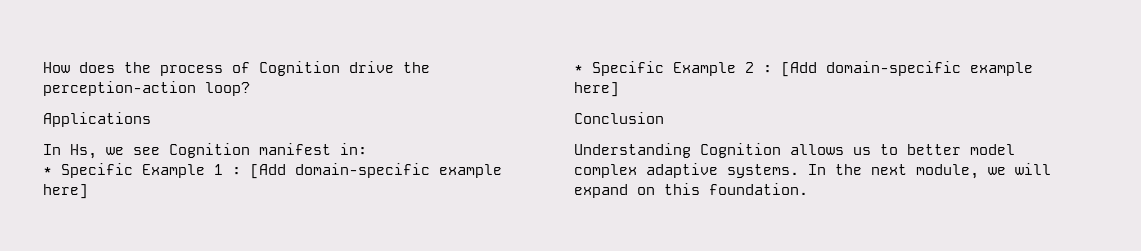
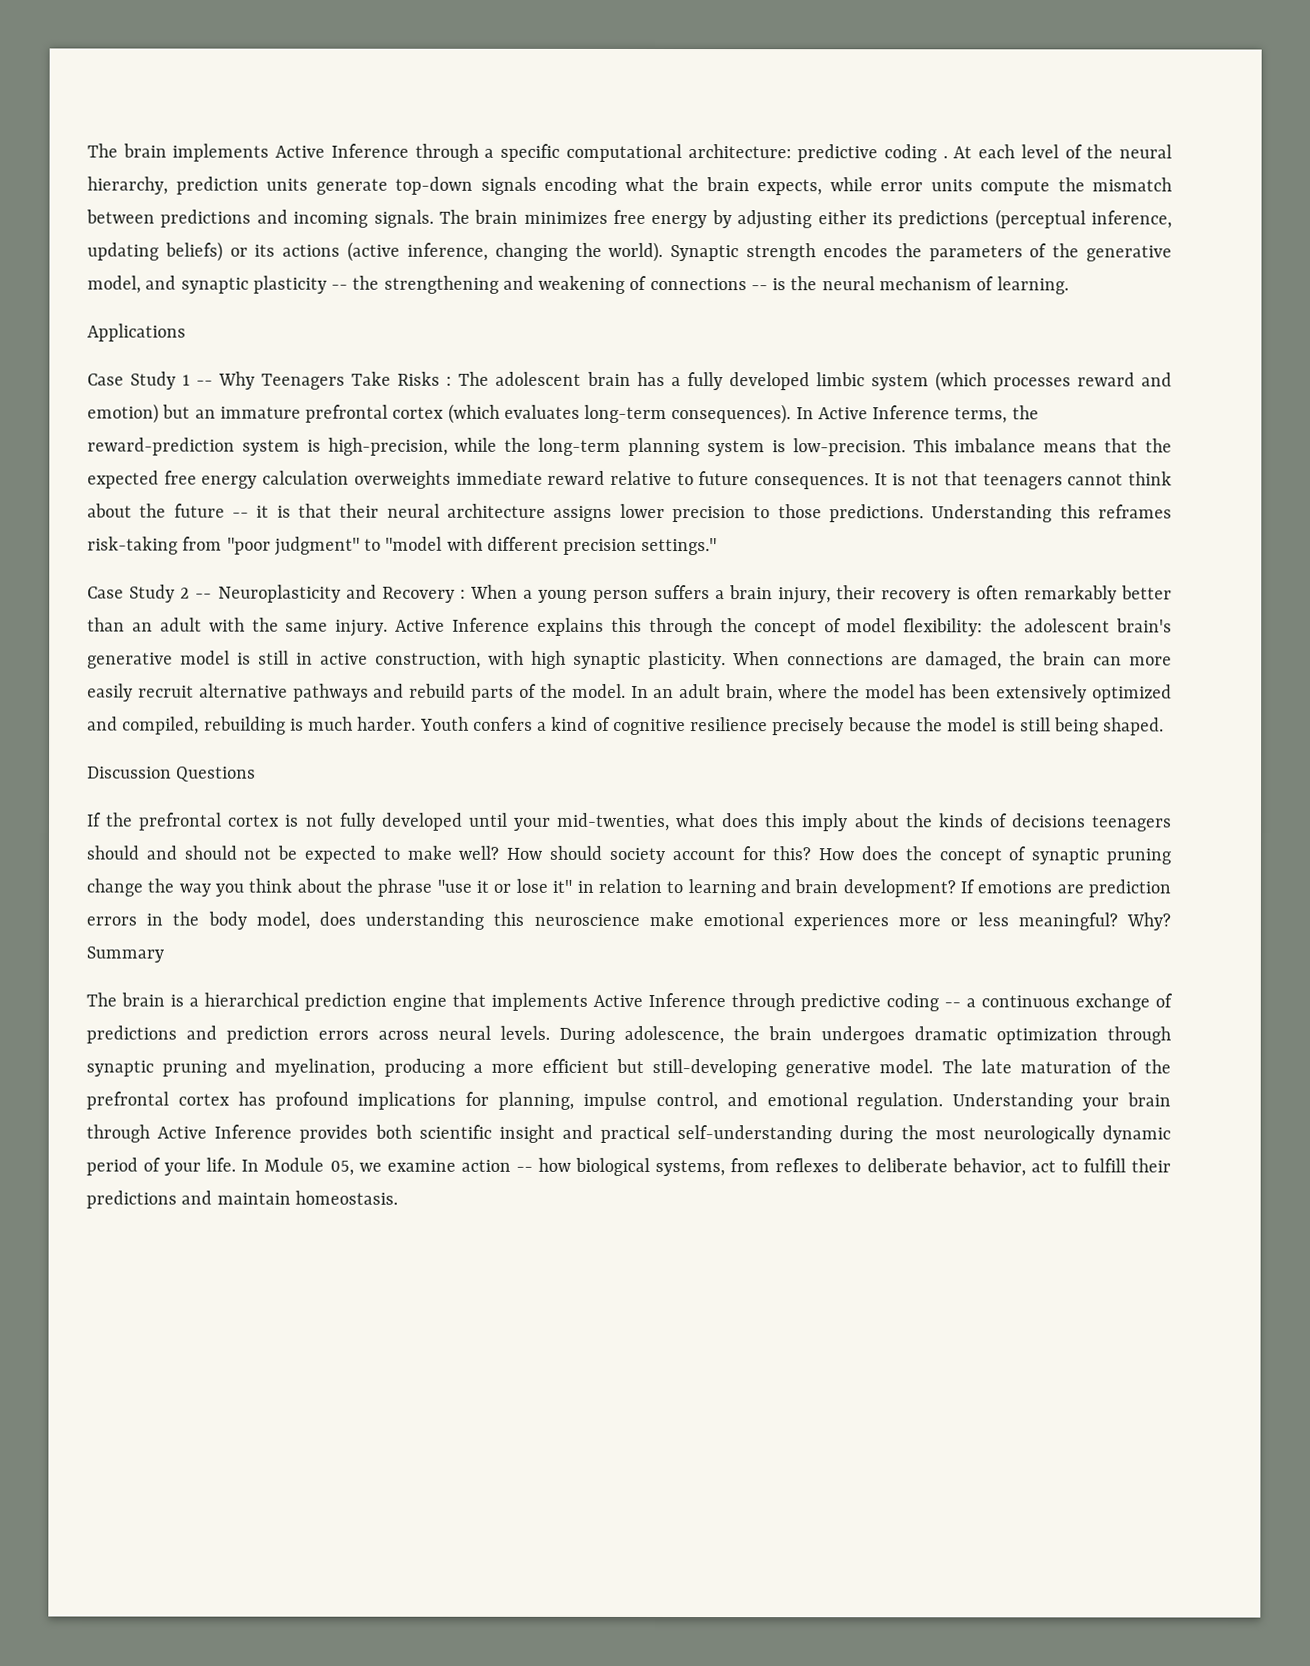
- How does the process of Cognition drive the perception-action loop?
+ The brain implements Active Inference through a specific computational architecture: predictive coding . At each level of the neural hierarchy, prediction units generate top-down signals encoding what the brain expects, while error units compute the mismatch between predictions and incoming signals. The brain minimizes free energy by adjusting either its predictions (perceptual inference, updating beliefs) or its actions (active inference, changing the world). Synaptic strength encodes the parameters of the generative model, and synaptic plasticity -- the strengthening and weakening of connections -- is the neural mechanism of learning.
  Applications
- In Hs, we see Cognition manifest in:
- * Specific Example 1 : [Add domain-specific example here]
- * Specific Example 2 : [Add domain-specific example here]
- Conclusion
- Understanding Cognition allows us to better model complex adaptive systems. In the next module, we will expand on this foundation.
+ Case Study 1 -- Why Teenagers Take Risks : The adolescent brain has a fully developed limbic system (which processes reward and emotion) but an immature prefrontal cortex (which evaluates long-term consequences). In Active Inference terms, the reward-prediction system is high-precision, while the long-term planning system is low-precision. This imbalance means that the expected free energy calculation overweights immediate reward relative to future consequences. It is not that teenagers cannot think about the future -- it is that their neural architecture assigns lower precision to those predictions. Understanding this reframes risk-taking from "poor judgment" to "model with different precision settings."
+ Case Study 2 -- Neuroplasticity and Recovery : When a young person suffers a brain injury, their recovery is often remarkably better than an adult with the same injury. Active Inference explains this through the concept of model flexibility: the adolescent brain's generative model is still in active construction, with high synaptic plasticity. When connections are damaged, the brain can more easily recruit alternative pathways and rebuild parts of the model. In an adult brain, where the model has been extensively optimized and compiled, rebuilding is much harder. Youth confers a kind of cognitive resilience precisely because the model is still being shaped.
+ Discussion Questions
+ If the prefrontal cortex is not fully developed until your mid-twenties, what does this imply about the kinds of decisions teenagers should and should not be expected to make well? How should society account for this? How does the concept of synaptic pruning change the way you think about the phrase "use it or lose it" in relation to learning and brain development? If emotions are prediction errors in the body model, does understanding this neuroscience make emotional experiences more or less meaningful? Why? Summary
+ The brain is a hierarchical prediction engine that implements Active Inference through predictive coding -- a continuous exchange of predictions and prediction errors across neural levels. During adolescence, the brain undergoes dramatic optimization through synaptic pruning and myelination, producing a more efficient but still-developing generative model. The late maturation of the prefrontal cortex has profound implications for planning, impulse control, and emotional regulation. Understanding your brain through Active Inference provides both scientific insight and practical self-understanding during the most neurologically dynamic period of your life. In Module 05, we examine action -- how biological systems, from reflexes to deliberate behavior, act to fulfill their predictions and maintain homeostasis.

